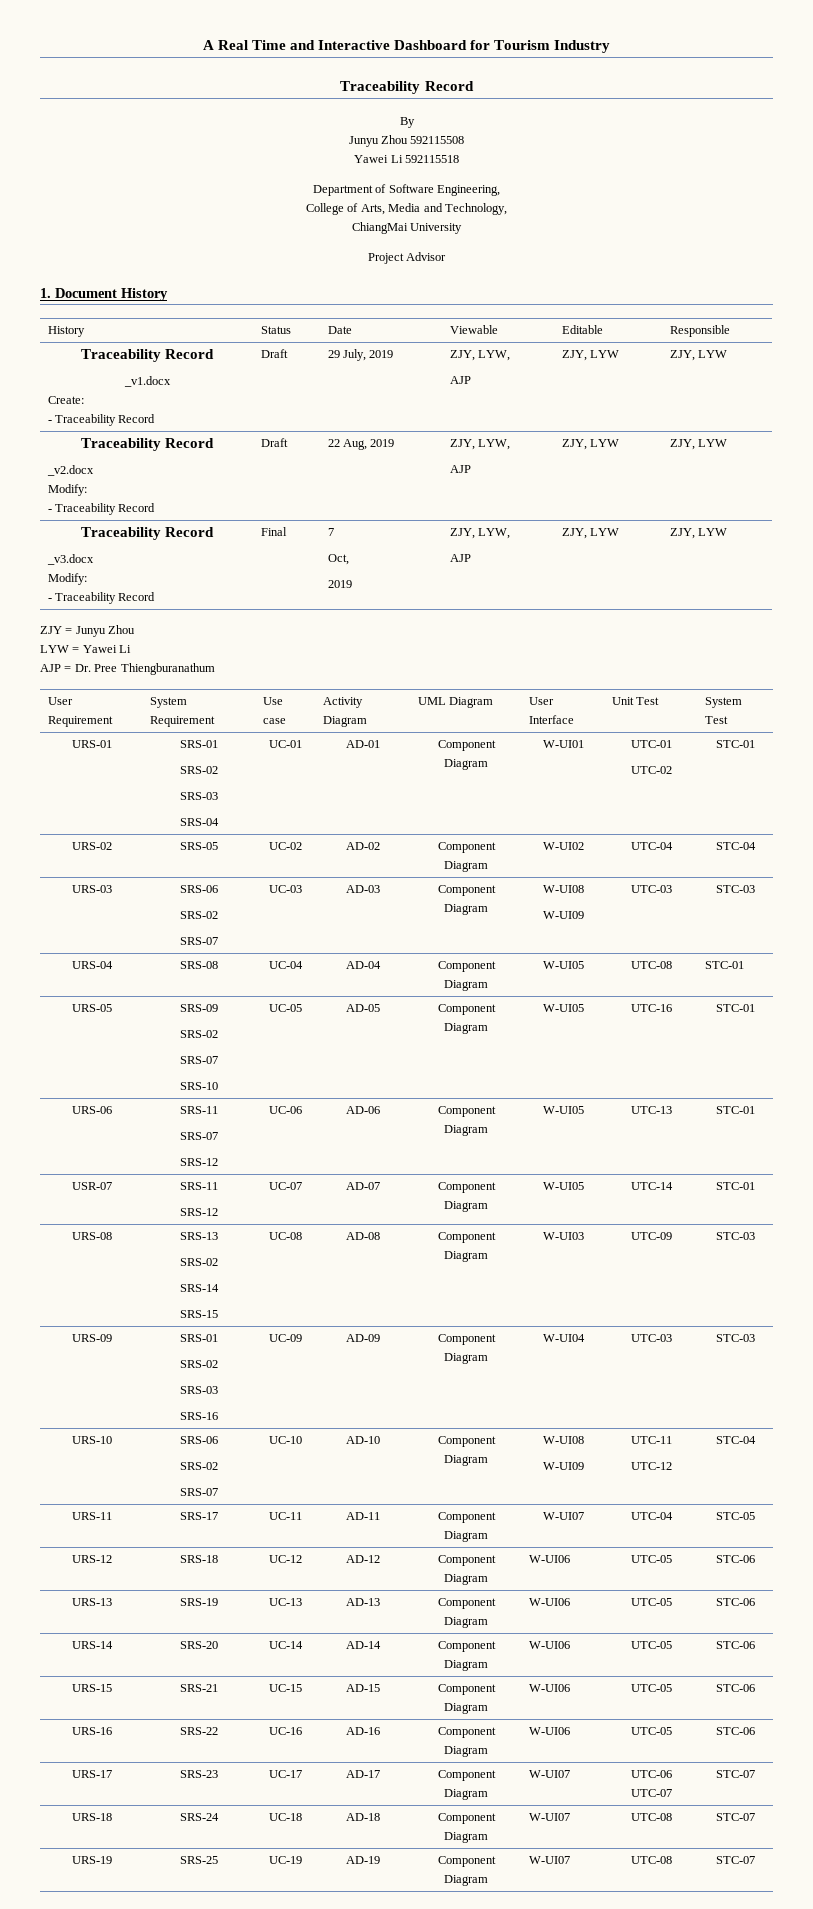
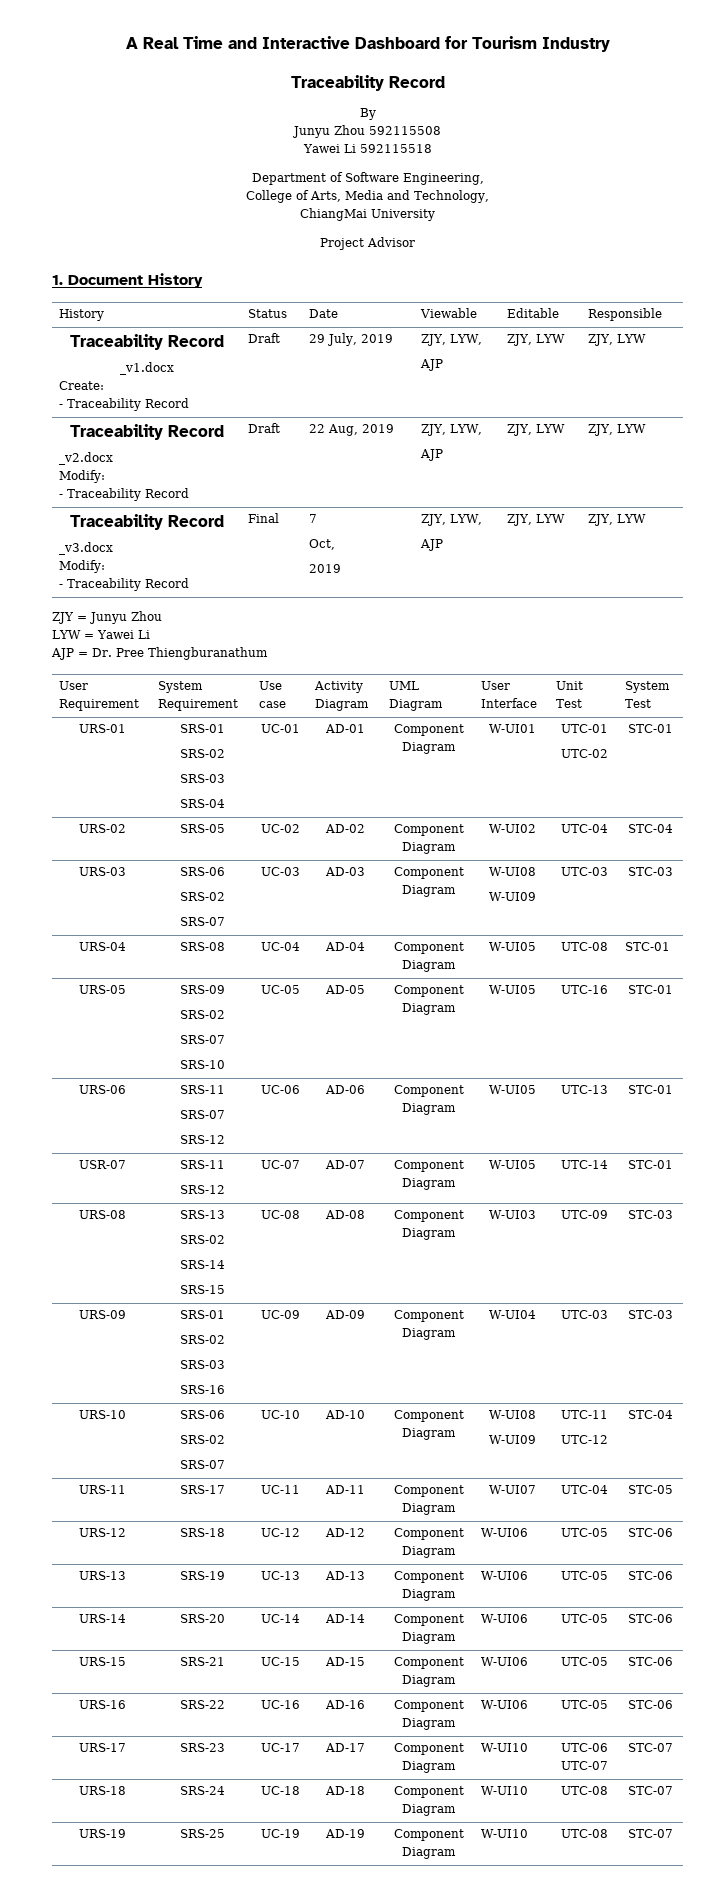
- URS-17 | SRS-23 | UC-17 | AD-17 | Component Diagram | W-UI07 | UTC-06 UTC-07 | STC-07
+ URS-17 | SRS-23 | UC-17 | AD-17 | Component Diagram | W-UI10 | UTC-06 UTC-07 | STC-07
- URS-18 | SRS-24 | UC-18 | AD-18 | Component Diagram | W-UI07 | UTC-08 | STC-07
+ URS-18 | SRS-24 | UC-18 | AD-18 | Component Diagram | W-UI10 | UTC-08 | STC-07
- URS-19 | SRS-25 | UC-19 | AD-19 | Component Diagram | W-UI07 | UTC-08 | STC-07
+ URS-19 | SRS-25 | UC-19 | AD-19 | Component Diagram | W-UI10 | UTC-08 | STC-07

